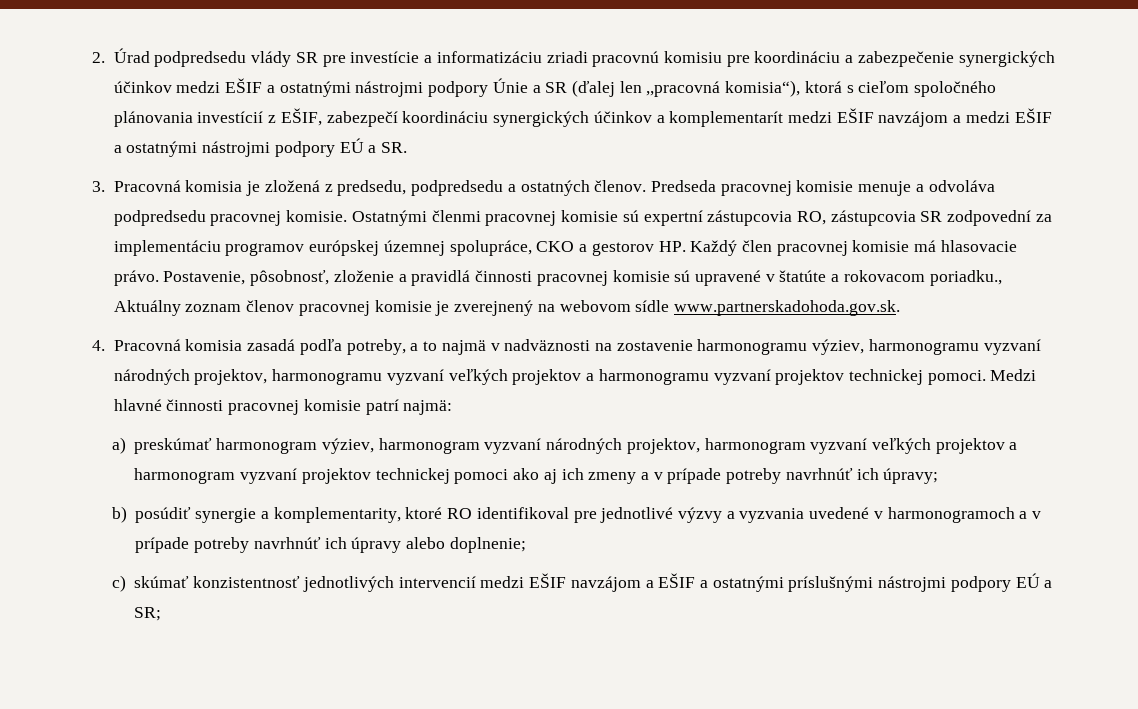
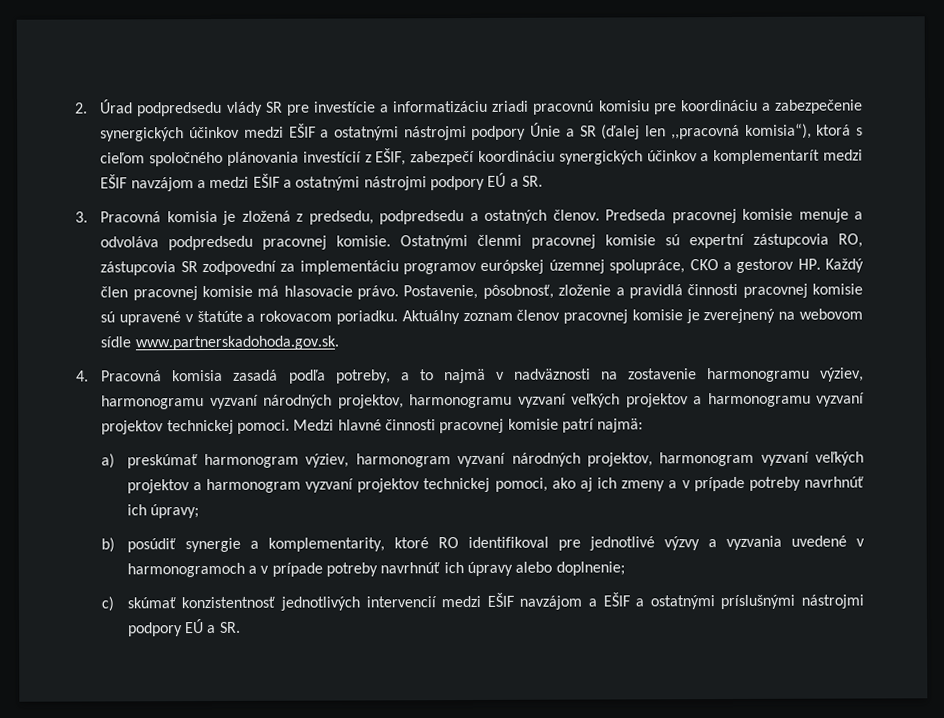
- Postavenie, pôsobnosť, zloženie a pravidlá činnosti pracovnej komisie sú upravené v štatúte a rokovacom poriadku., Aktuálny zoznam členov pracovnej komisie je zverejnený na webovom sídle www.partnerskadohoda.gov.sk.
+ Postavenie, pôsobnosť, zloženie a pravidlá činnosti pracovnej komisie sú upravené v štatúte a rokovacom poriadku. Aktuálny zoznam členov pracovnej komisie je zverejnený na webovom sídle www.partnerskadohoda.gov.sk.
- a) preskúmať harmonogram výziev, harmonogram vyzvaní národných projektov, harmonogram vyzvaní veľkých projektov a harmonogram vyzvaní projektov technickej pomoci ako aj ich zmeny a v prípade potreby navrhnúť ich úpravy;
+ a) preskúmať harmonogram výziev, harmonogram vyzvaní národných projektov, harmonogram vyzvaní veľkých projektov a harmonogram vyzvaní projektov technickej pomoci, ako aj ich zmeny a v prípade potreby navrhnúť ich úpravy;
- c) skúmať konzistentnosť jednotlivých intervencií medzi EŠIF navzájom a EŠIF a ostatnými príslušnými nástrojmi podpory EÚ a SR;
+ c) skúmať konzistentnosť jednotlivých intervencií medzi EŠIF navzájom a EŠIF a ostatnými príslušnými nástrojmi podpory EÚ a SR.

